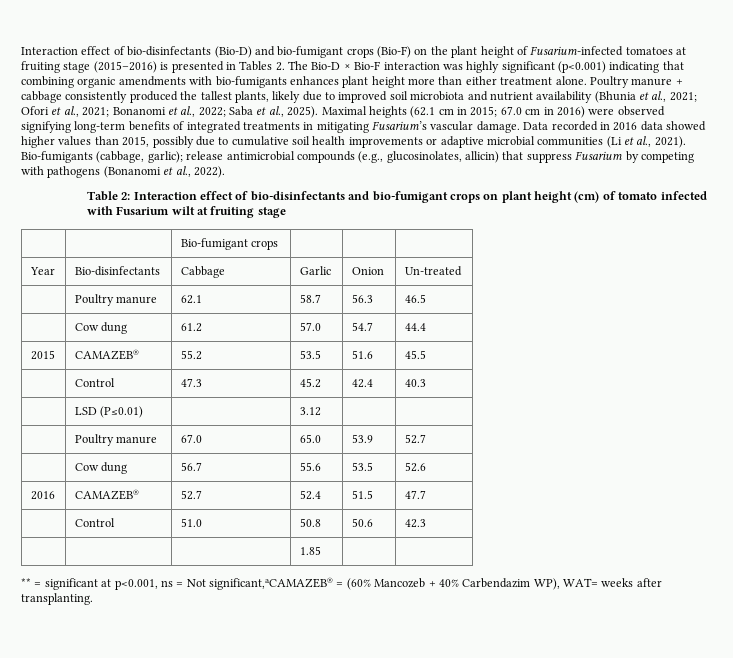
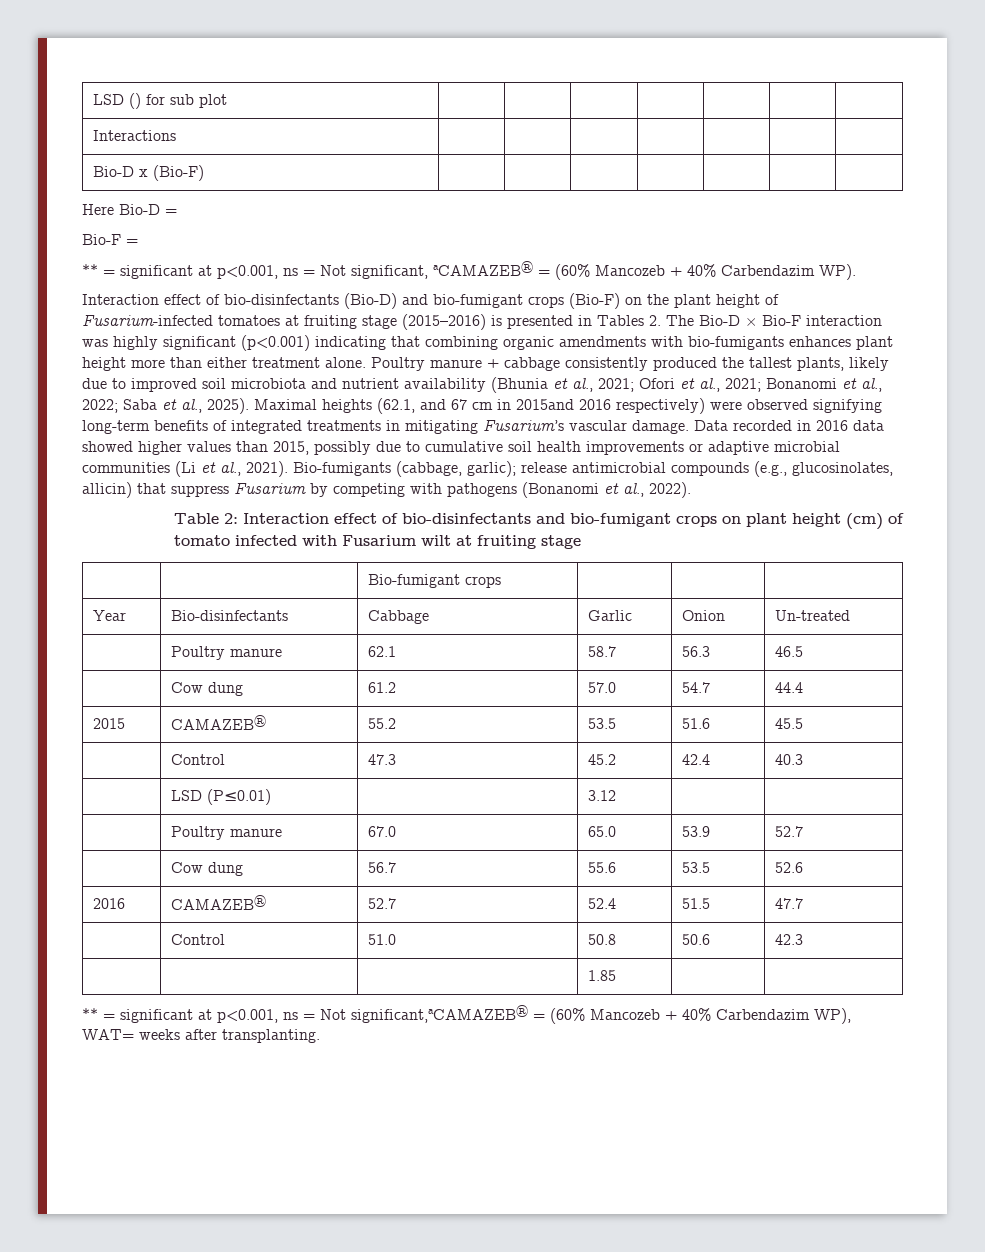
+ LSD () for sub plot | | | | | | |
+ Interactions | | | | | | |
+ Bio-D x (Bio-F) | | | | | | |
+ Here Bio-D =
+ Bio-F =
+ ** = significant at p<0.001, ns = Not significant, aCAMAZEB® = (60% Mancozeb + 40% Carbendazim WP).
- Maximal heights (62.1 cm in 2015; 67.0 cm in 2016) were observed signifying long-term benefits of integrated treatments in mitigating Fusarium’s vascular damage.
+ Maximal heights (62.1, and 67 cm in 2015and 2016 respectively) were observed signifying long-term benefits of integrated treatments in mitigating Fusarium’s vascular damage.

